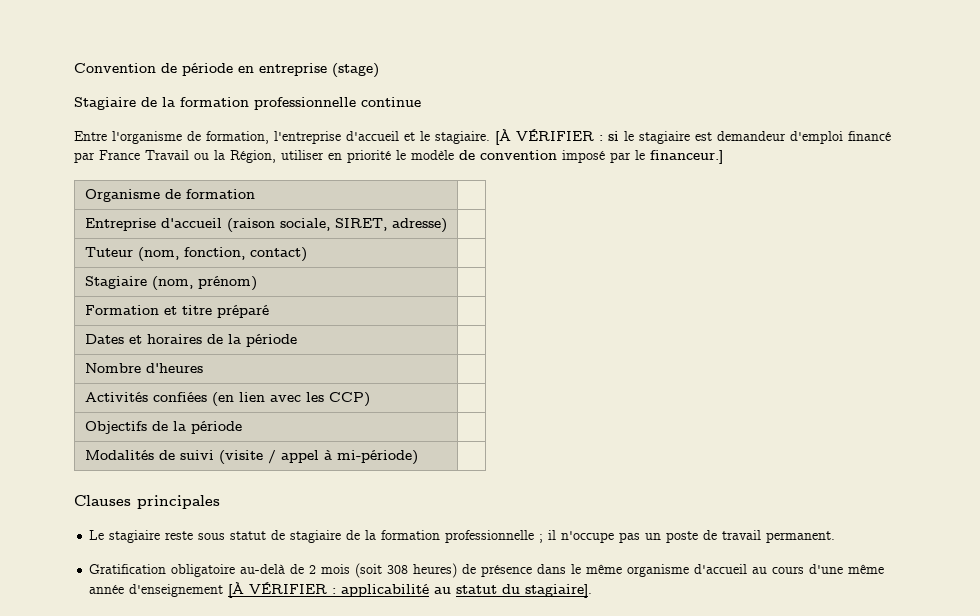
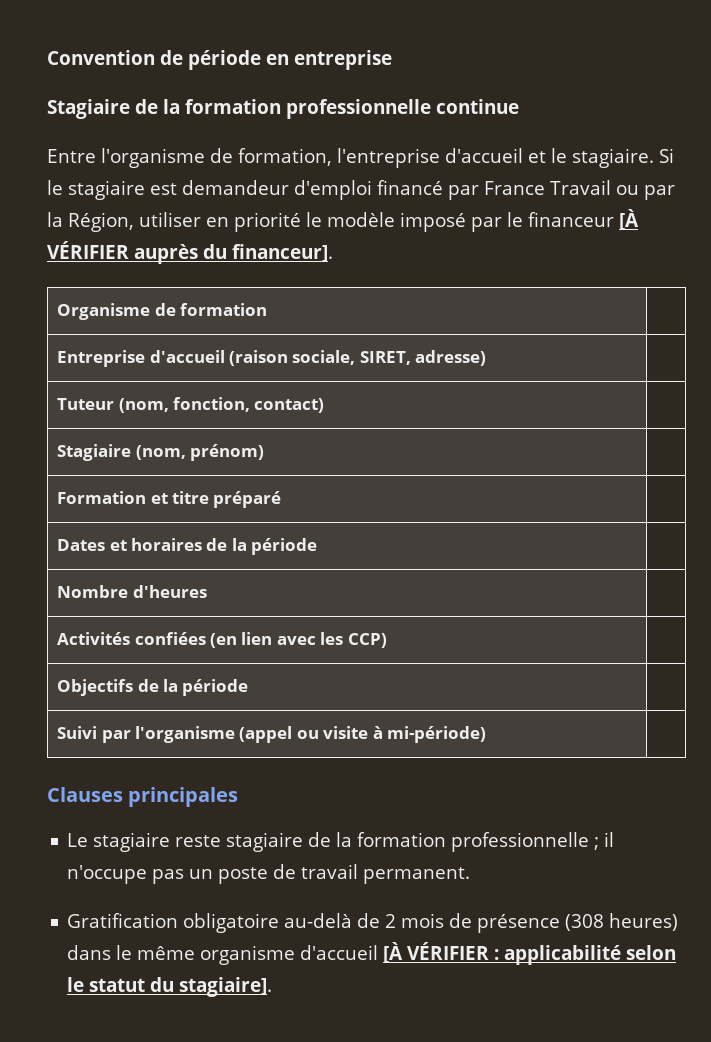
- Convention de période en entreprise (stage)
+ Convention de période en entreprise
- [À VÉRIFIER : si le stagiaire est demandeur d'emploi financé par France Travail ou la Région, utiliser en priorité le modèle de convention imposé par le financeur.]
+ Si le stagiaire est demandeur d'emploi financé par France Travail ou par la Région, utiliser en priorité le modèle imposé par le financeur [À VÉRIFIER auprès du financeur].
- Modalités de suivi (visite / appel à mi-période) |
+ Suivi par l'organisme (appel ou visite à mi-période) |
- Le stagiaire reste sous statut de stagiaire de la formation professionnelle ; il n'occupe pas un poste de travail permanent.
+ Le stagiaire reste stagiaire de la formation professionnelle ; il n'occupe pas un poste de travail permanent.
- Gratification obligatoire au-delà de 2 mois (soit 308 heures) de présence dans le même organisme d'accueil au cours d'une même année d'enseignement [À VÉRIFIER : applicabilité au statut du stagiaire].
+ Gratification obligatoire au-delà de 2 mois de présence (308 heures) dans le même organisme d'accueil [À VÉRIFIER : applicabilité selon le statut du stagiaire].

